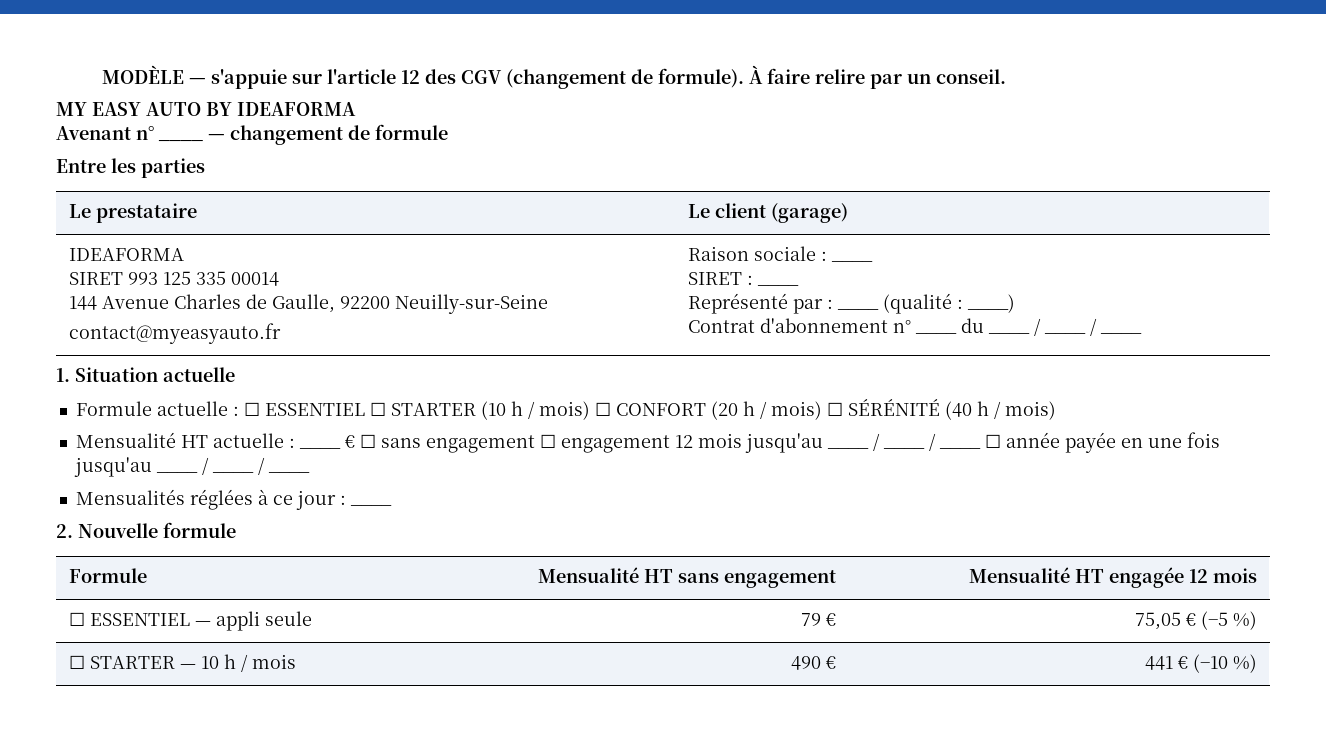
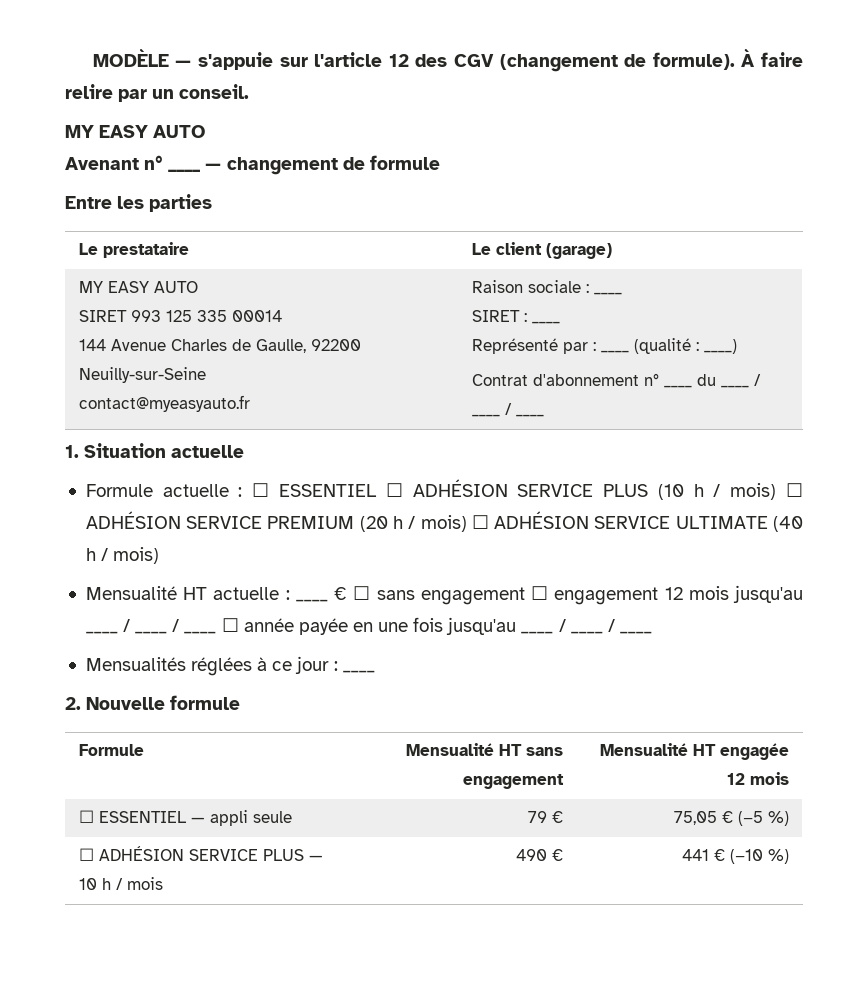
  À faire relire par un conseil.
- MY EASY AUTO BY IDEAFORMA
+ MY EASY AUTO
  Le prestataire | Le client (garage)
- IDEAFORMA
+ MY EASY AUTO
- Formule actuelle : ☐ ESSENTIEL ☐ STARTER (10 h / mois) ☐ CONFORT (20 h / mois) ☐ SÉRÉNITÉ (40 h / mois)
+ Formule actuelle : ☐ ESSENTIEL ☐ ADHÉSION SERVICE PLUS (10 h / mois) ☐ ADHÉSION SERVICE PREMIUM (20 h / mois) ☐ ADHÉSION SERVICE ULTIMATE (40 h / mois)
- ☐ STARTER — 10 h / mois | 490 € | 441 € (−10 %)
+ ☐ ADHÉSION SERVICE PLUS — 10 h / mois | 490 € | 441 € (−10 %)

